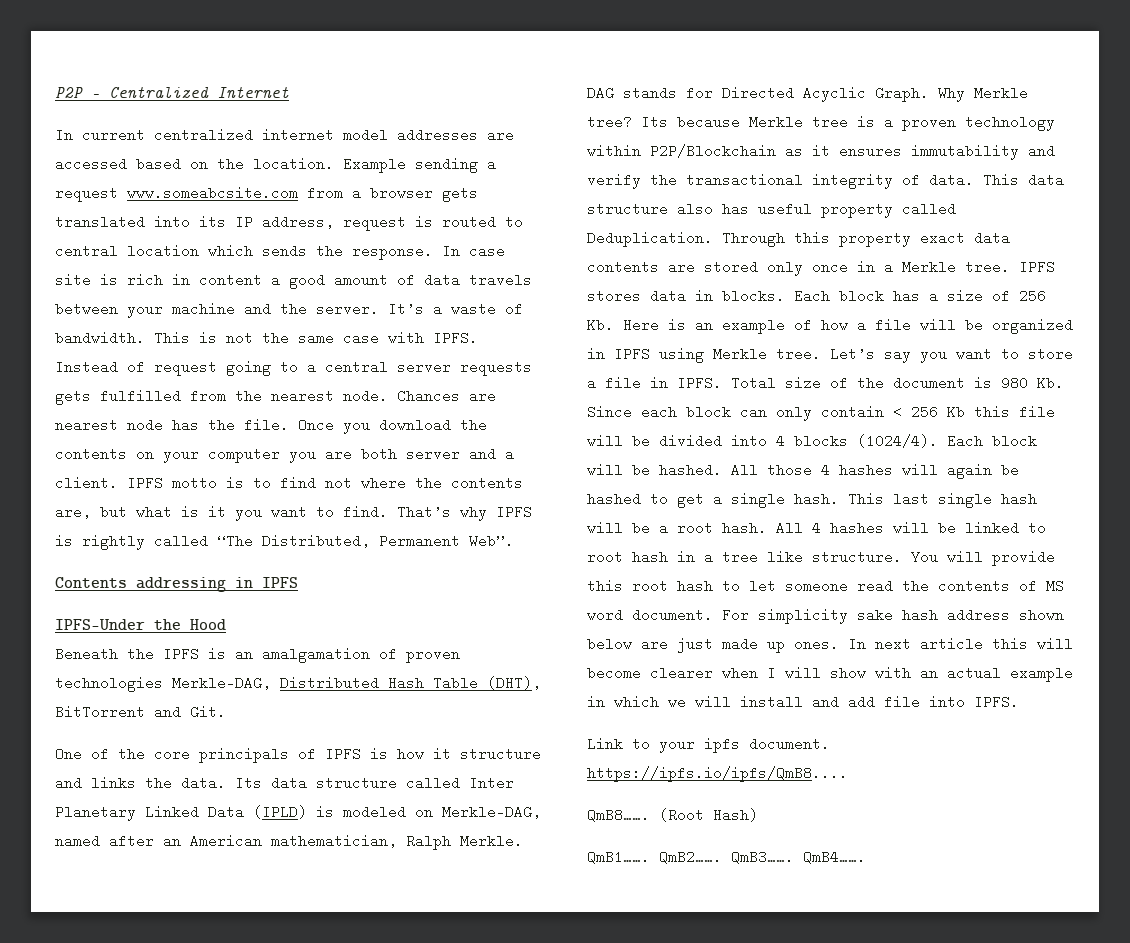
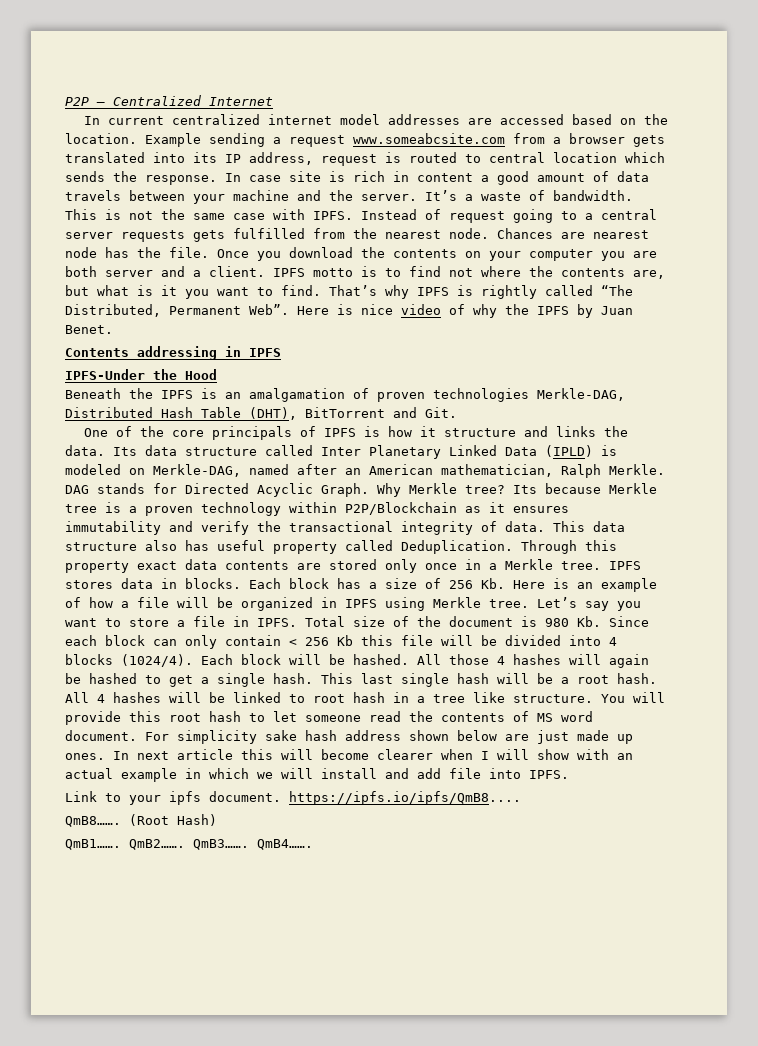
+ Here is nice video of why the IPFS by Juan Benet.

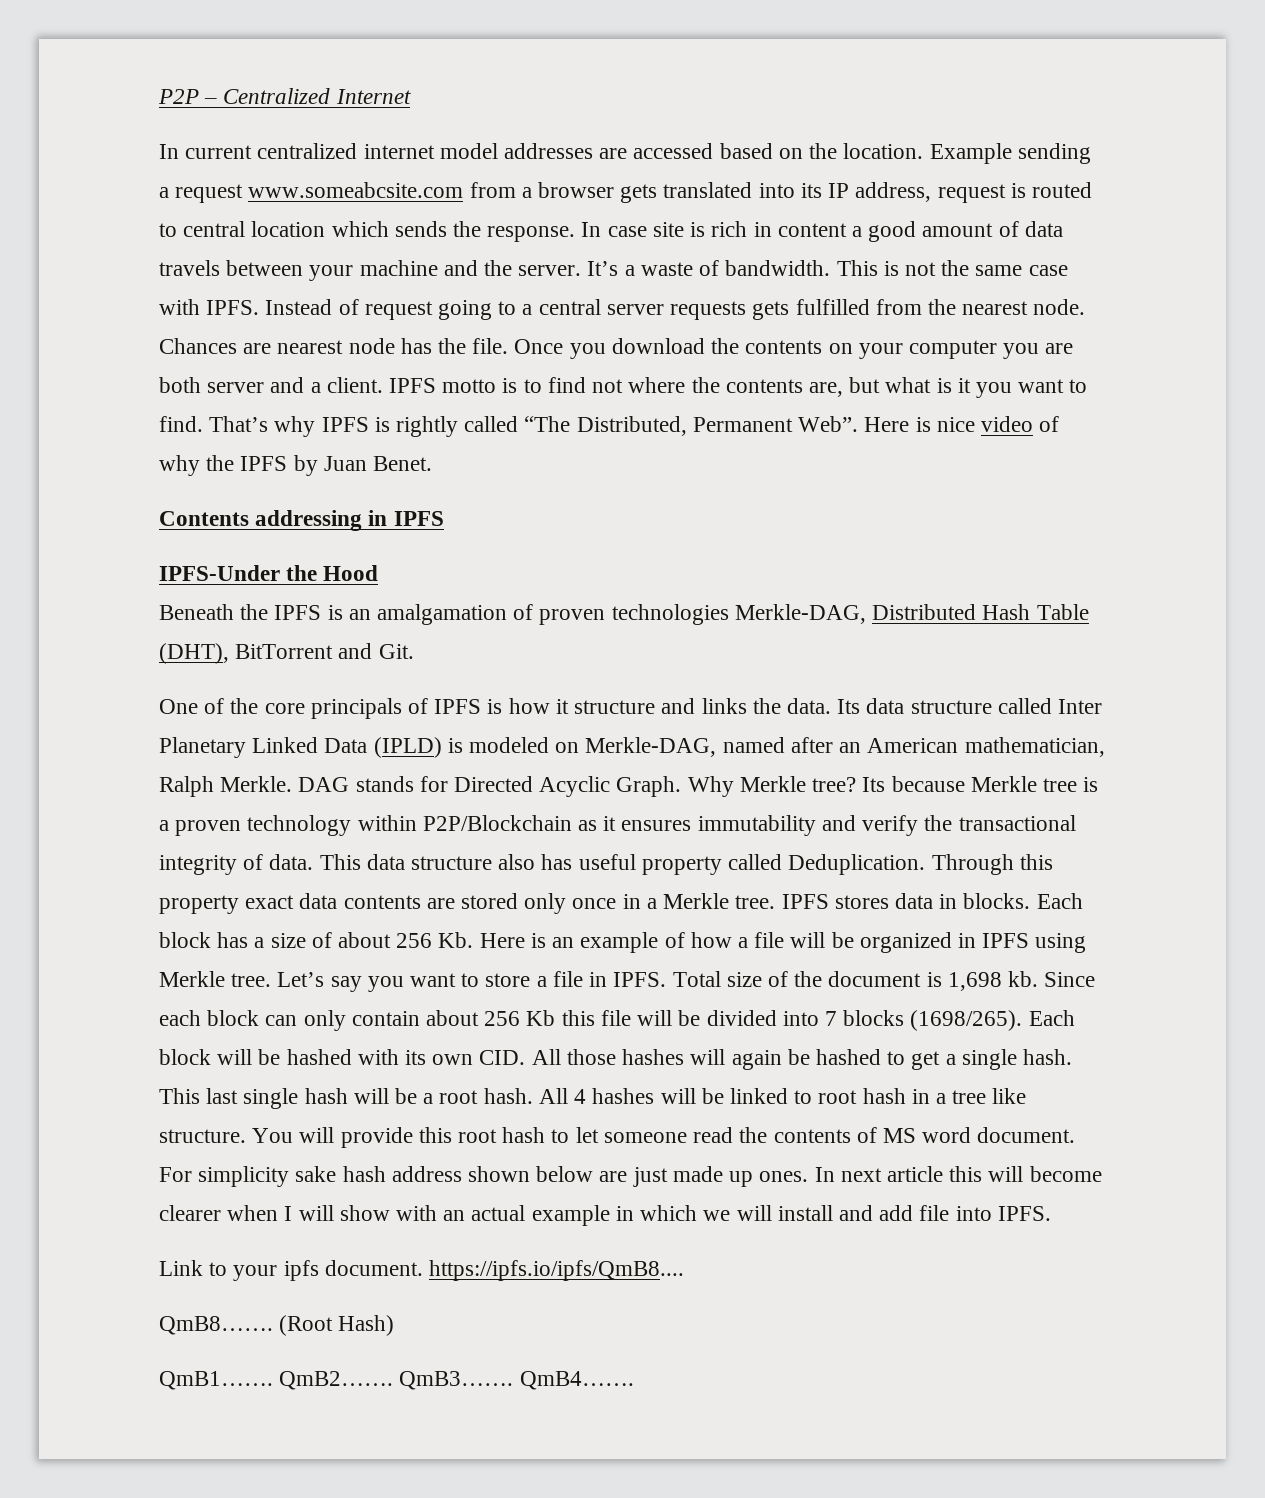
- Each block has a size of 256 Kb. Here is an example of how a file will be organized in IPFS using Merkle tree.
+ Each block has a size of about 256 Kb. Here is an example of how a file will be organized in IPFS using Merkle tree.
- Total size of the document is 980 Kb. Since each block can only contain < 256 Kb this file will be divided into 4 blocks (1024/4).
+ Total size of the document is 1,698 kb. Since each block can only contain about 256 Kb this file will be divided into 7 blocks (1698/265).
- Each block will be hashed. All those 4 hashes will again be hashed to get a single hash.
+ Each block will be hashed with its own CID. All those hashes will again be hashed to get a single hash.

